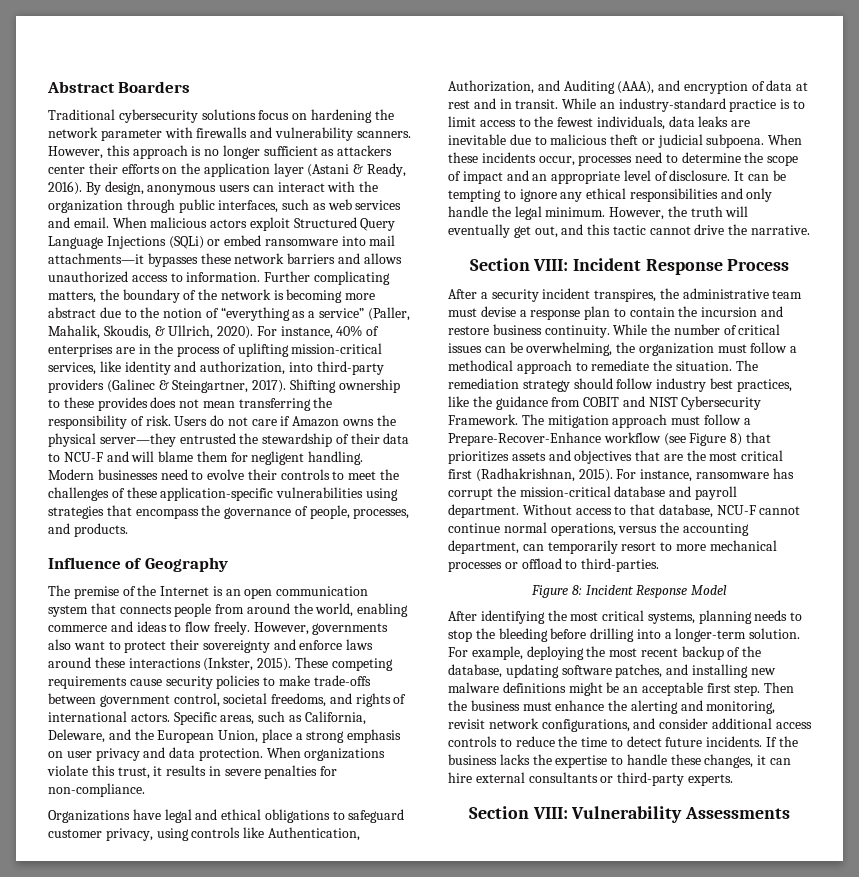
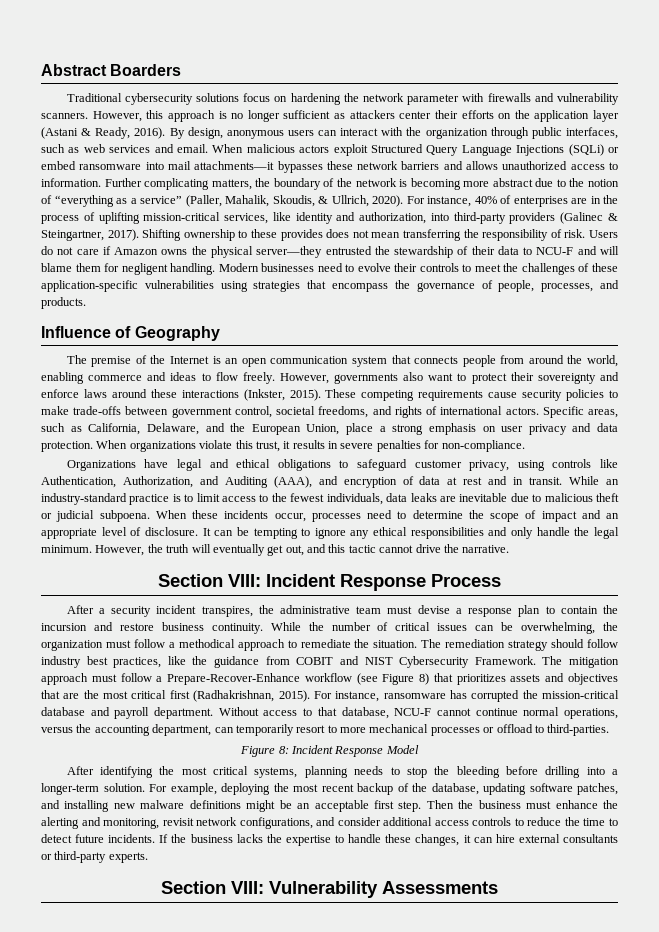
- Specific areas, such as California, Deleware, and the European Union, place a strong emphasis on user privacy and data protection.
+ Specific areas, such as California, Delaware, and the European Union, place a strong emphasis on user privacy and data protection.
- For instance, ransomware has corrupt the mission-critical database and payroll department.
+ For instance, ransomware has corrupted the mission-critical database and payroll department.

